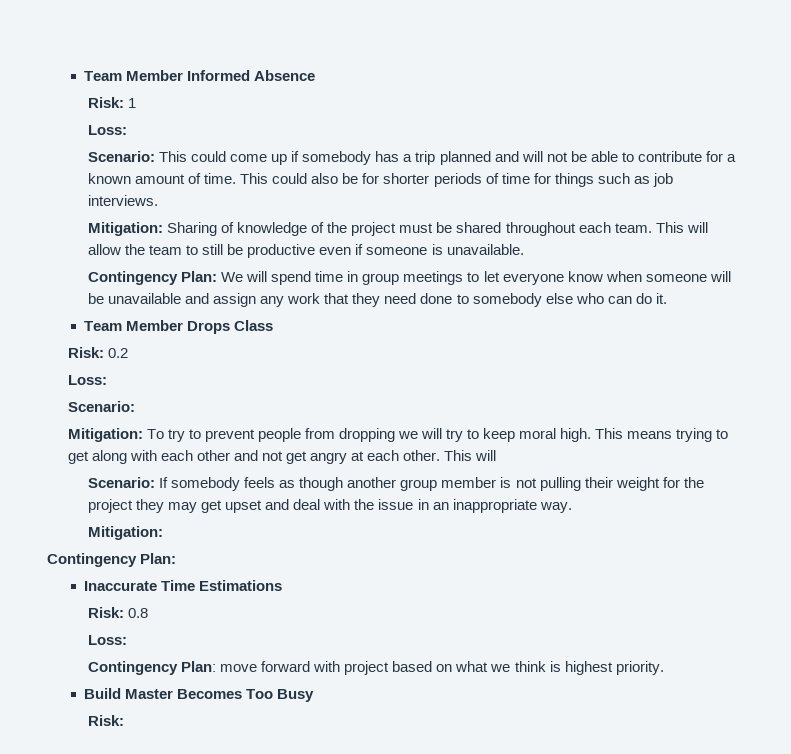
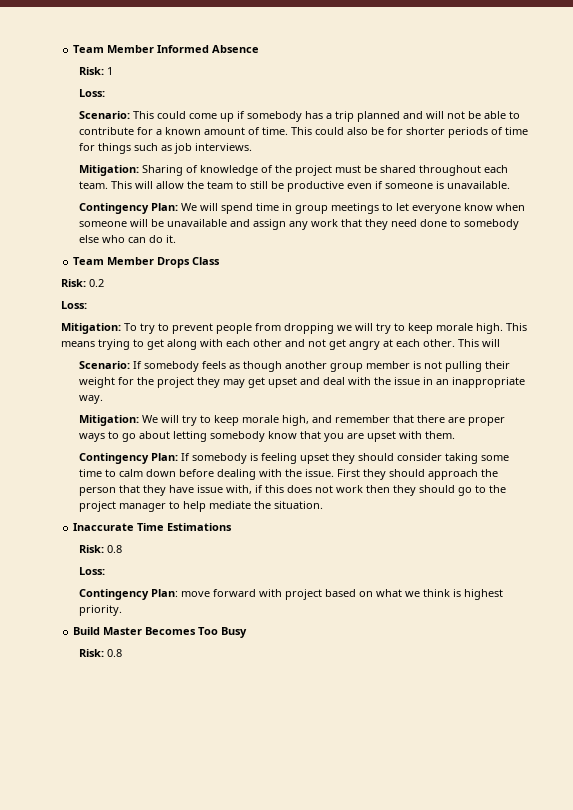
  Risk: 0.2
  Loss:
- Scenario:
- Mitigation: To try to prevent people from dropping we will try to keep moral high.
+ Mitigation: To try to prevent people from dropping we will try to keep morale high.
  Scenario: If somebody feels as though another group member is not pulling their weight for the project they may get upset and deal with the issue in an inappropriate way.
- Mitigation:
- Contingency Plan:
+ Mitigation: We will try to keep morale high, and remember that there are proper ways to go about letting somebody know that you are upset with them.
+ Contingency Plan: If somebody is feeling upset they should consider taking some time to calm down before dealing with the issue. First they should approach the person that they have issue with, if this does not work then they should go to the project manager to help mediate the situation.
  Build Master Becomes Too Busy
- Risk:
+ Risk: 0.8

